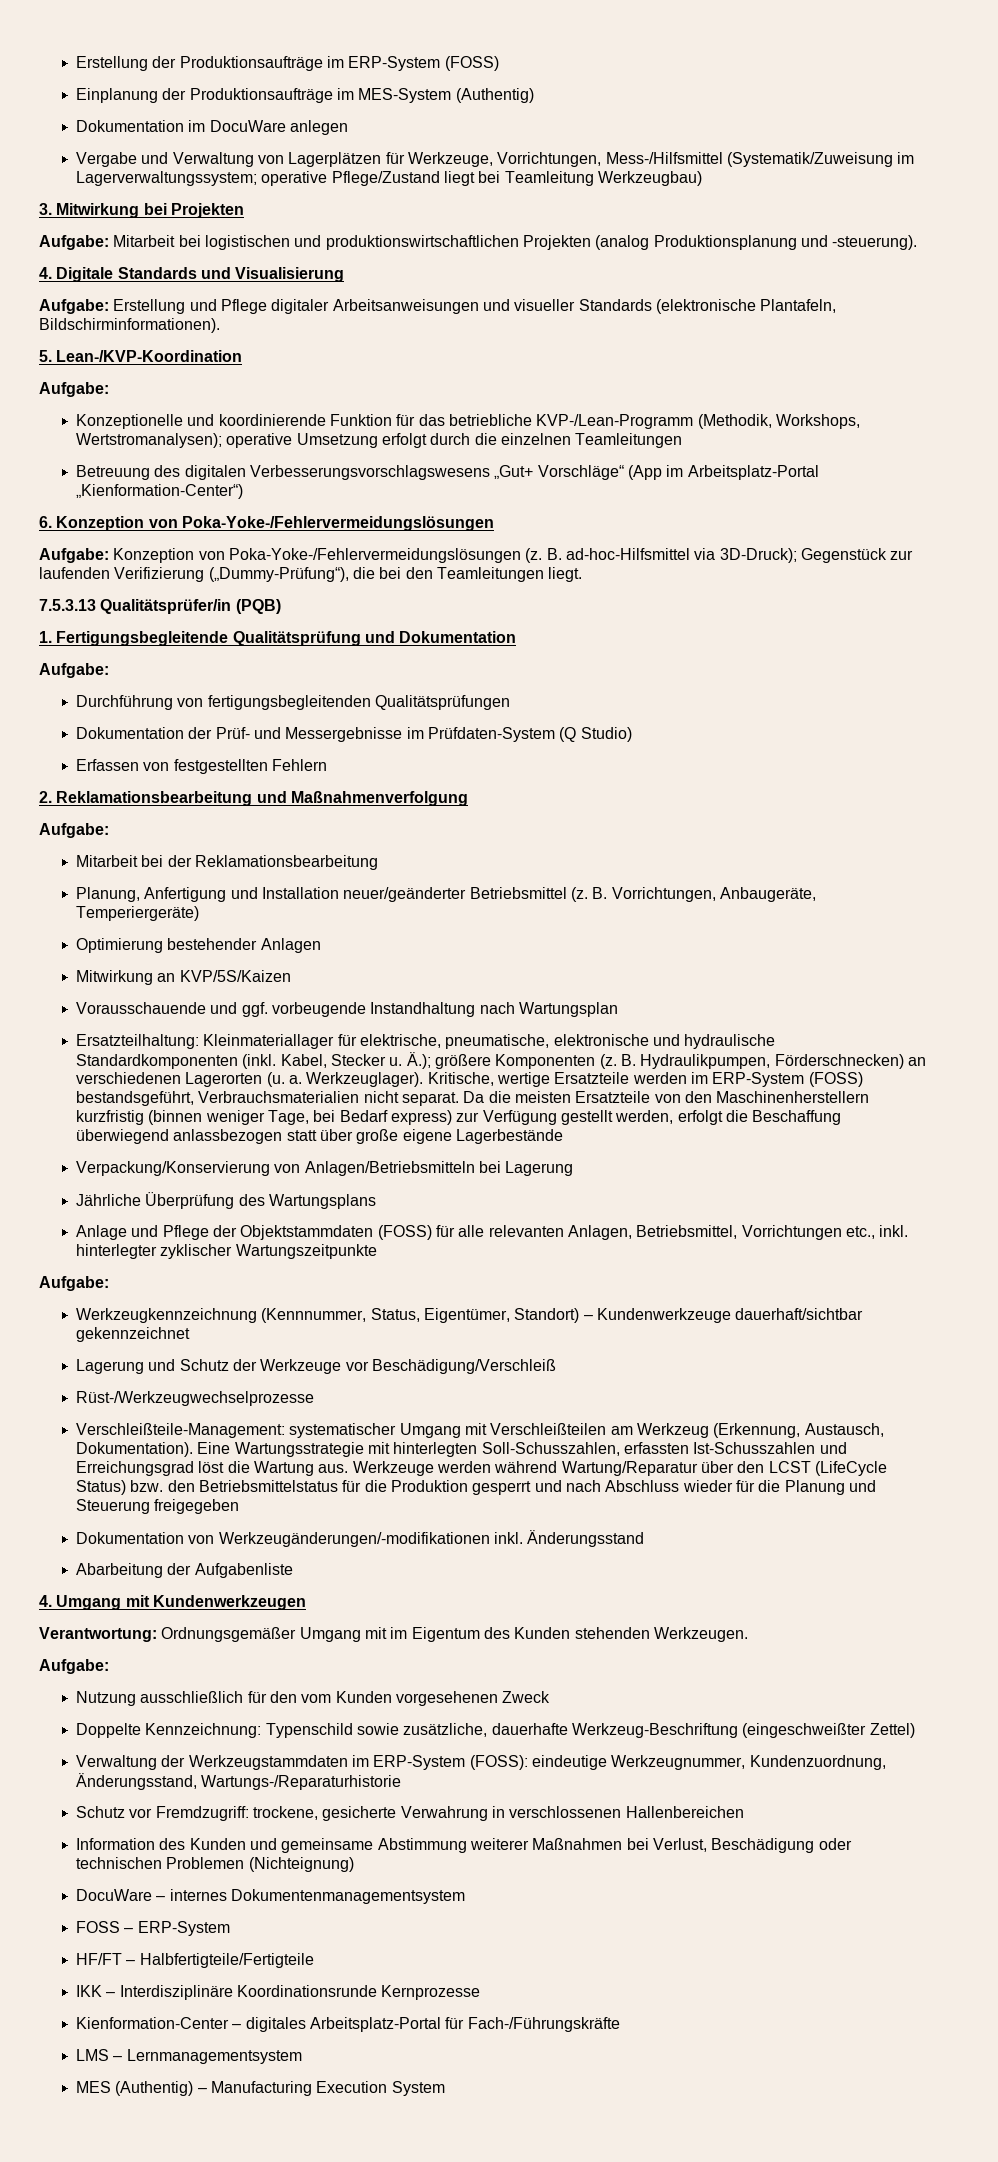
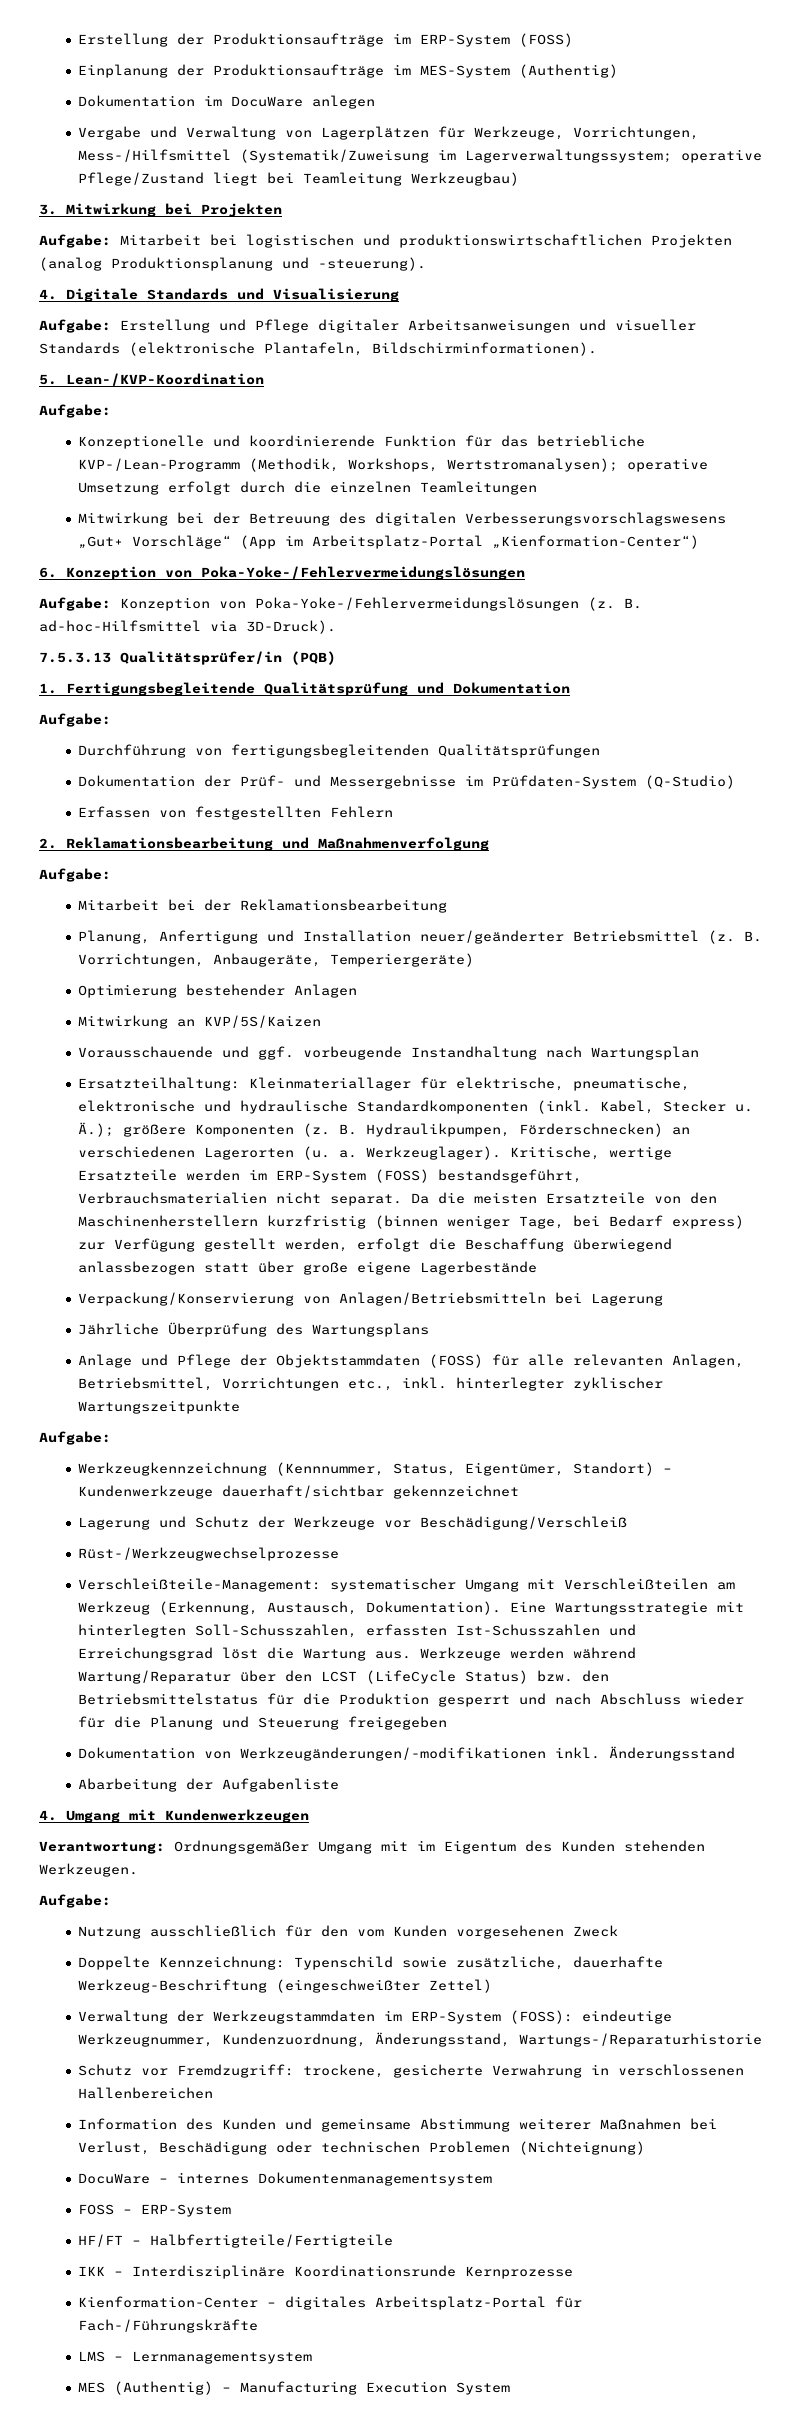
- Betreuung des digitalen Verbesserungsvorschlagswesens „Gut+ Vorschläge“ (App im Arbeitsplatz-Portal „Kienformation-Center“)
+ Mitwirkung bei der Betreuung des digitalen Verbesserungsvorschlagswesens „Gut+ Vorschläge“ (App im Arbeitsplatz-Portal „Kienformation-Center“)
- B. ad-hoc-Hilfsmittel via 3D-Druck); Gegenstück zur laufenden Verifizierung („Dummy-Prüfung“), die bei den Teamleitungen liegt.
+ B. ad-hoc-Hilfsmittel via 3D-Druck).
- Dokumentation der Prüf- und Messergebnisse im Prüfdaten-System (Q Studio)
+ Dokumentation der Prüf- und Messergebnisse im Prüfdaten-System (Q-Studio)

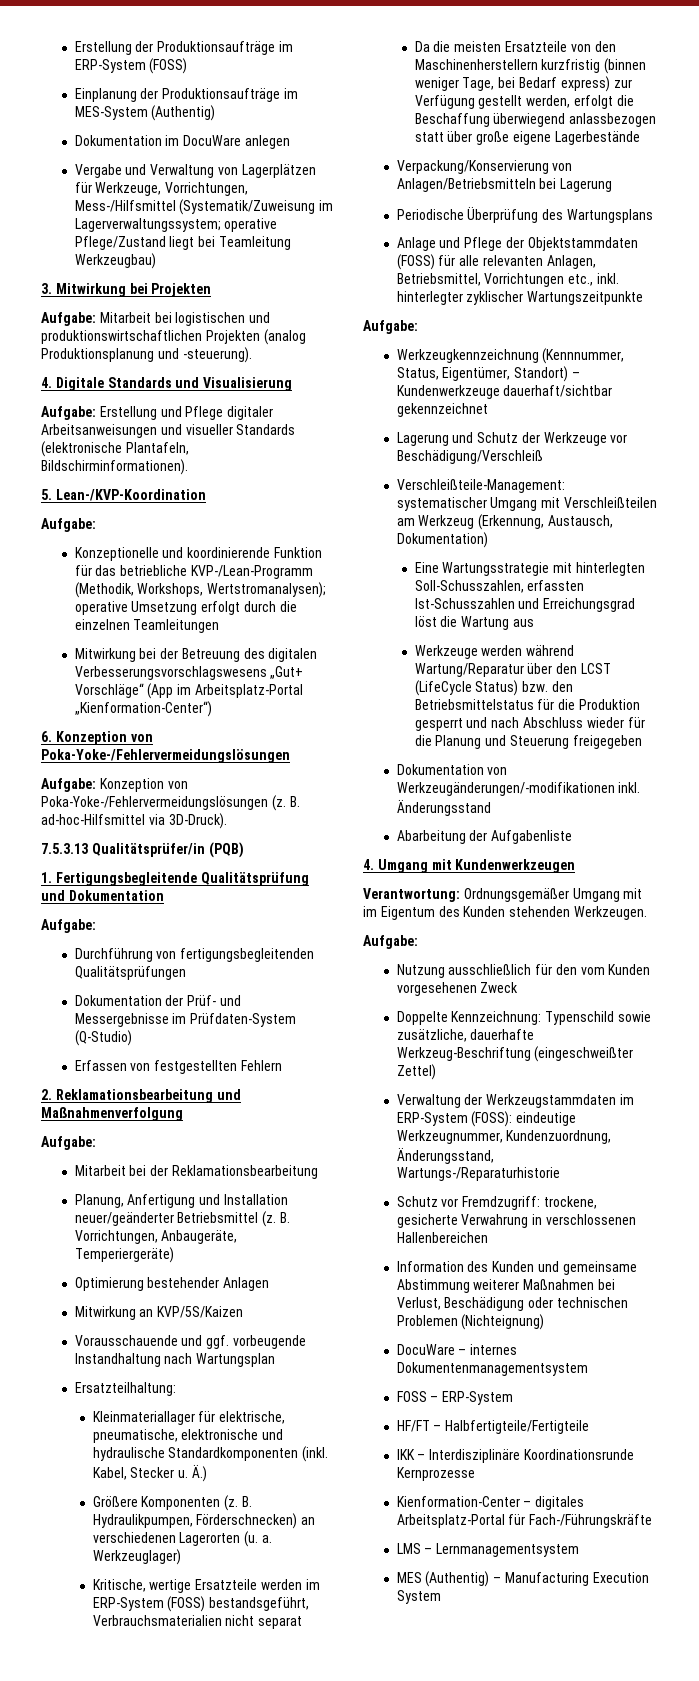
- Ersatzteilhaltung: Kleinmateriallager für elektrische, pneumatische, elektronische und hydraulische Standardkomponenten (inkl.
+ Ersatzteilhaltung:
+ Kleinmateriallager für elektrische, pneumatische, elektronische und hydraulische Standardkomponenten (inkl.
- Ä.); größere Komponenten (z.
+ Ä.)
+ Größere Komponenten (z.
- Werkzeuglager). Kritische, wertige Ersatzteile werden im ERP-System (FOSS) bestandsgeführt, Verbrauchsmaterialien nicht separat. Da die meisten Ersatzteile von den Maschinenherstellern kurzfristig (binnen weniger Tage, bei Bedarf express) zur Verfügung gestellt werden, erfolgt die Beschaffung überwiegend anlassbezogen statt über große eigene Lagerbestände
+ Werkzeuglager)
+ Kritische, wertige Ersatzteile werden im ERP-System (FOSS) bestandsgeführt, Verbrauchsmaterialien nicht separat
+ Da die meisten Ersatzteile von den Maschinenherstellern kurzfristig (binnen weniger Tage, bei Bedarf express) zur Verfügung gestellt werden, erfolgt die Beschaffung überwiegend anlassbezogen statt über große eigene Lagerbestände
- Jährliche Überprüfung des Wartungsplans
+ Periodische Überprüfung des Wartungsplans
- Rüst-/Werkzeugwechselprozesse
- Verschleißteile-Management: systematischer Umgang mit Verschleißteilen am Werkzeug (Erkennung, Austausch, Dokumentation). Eine Wartungsstrategie mit hinterlegten Soll-Schusszahlen, erfassten Ist-Schusszahlen und Erreichungsgrad löst die Wartung aus. Werkzeuge werden während Wartung/Reparatur über den LCST (LifeCycle Status) bzw. den Betriebsmittelstatus für die Produktion gesperrt und nach Abschluss wieder für die Planung und Steuerung freigegeben
+ Verschleißteile-Management: systematischer Umgang mit Verschleißteilen am Werkzeug (Erkennung, Austausch, Dokumentation)
+ Eine Wartungsstrategie mit hinterlegten Soll-Schusszahlen, erfassten Ist-Schusszahlen und Erreichungsgrad löst die Wartung aus
+ Werkzeuge werden während Wartung/Reparatur über den LCST (LifeCycle Status) bzw. den Betriebsmittelstatus für die Produktion gesperrt und nach Abschluss wieder für die Planung und Steuerung freigegeben

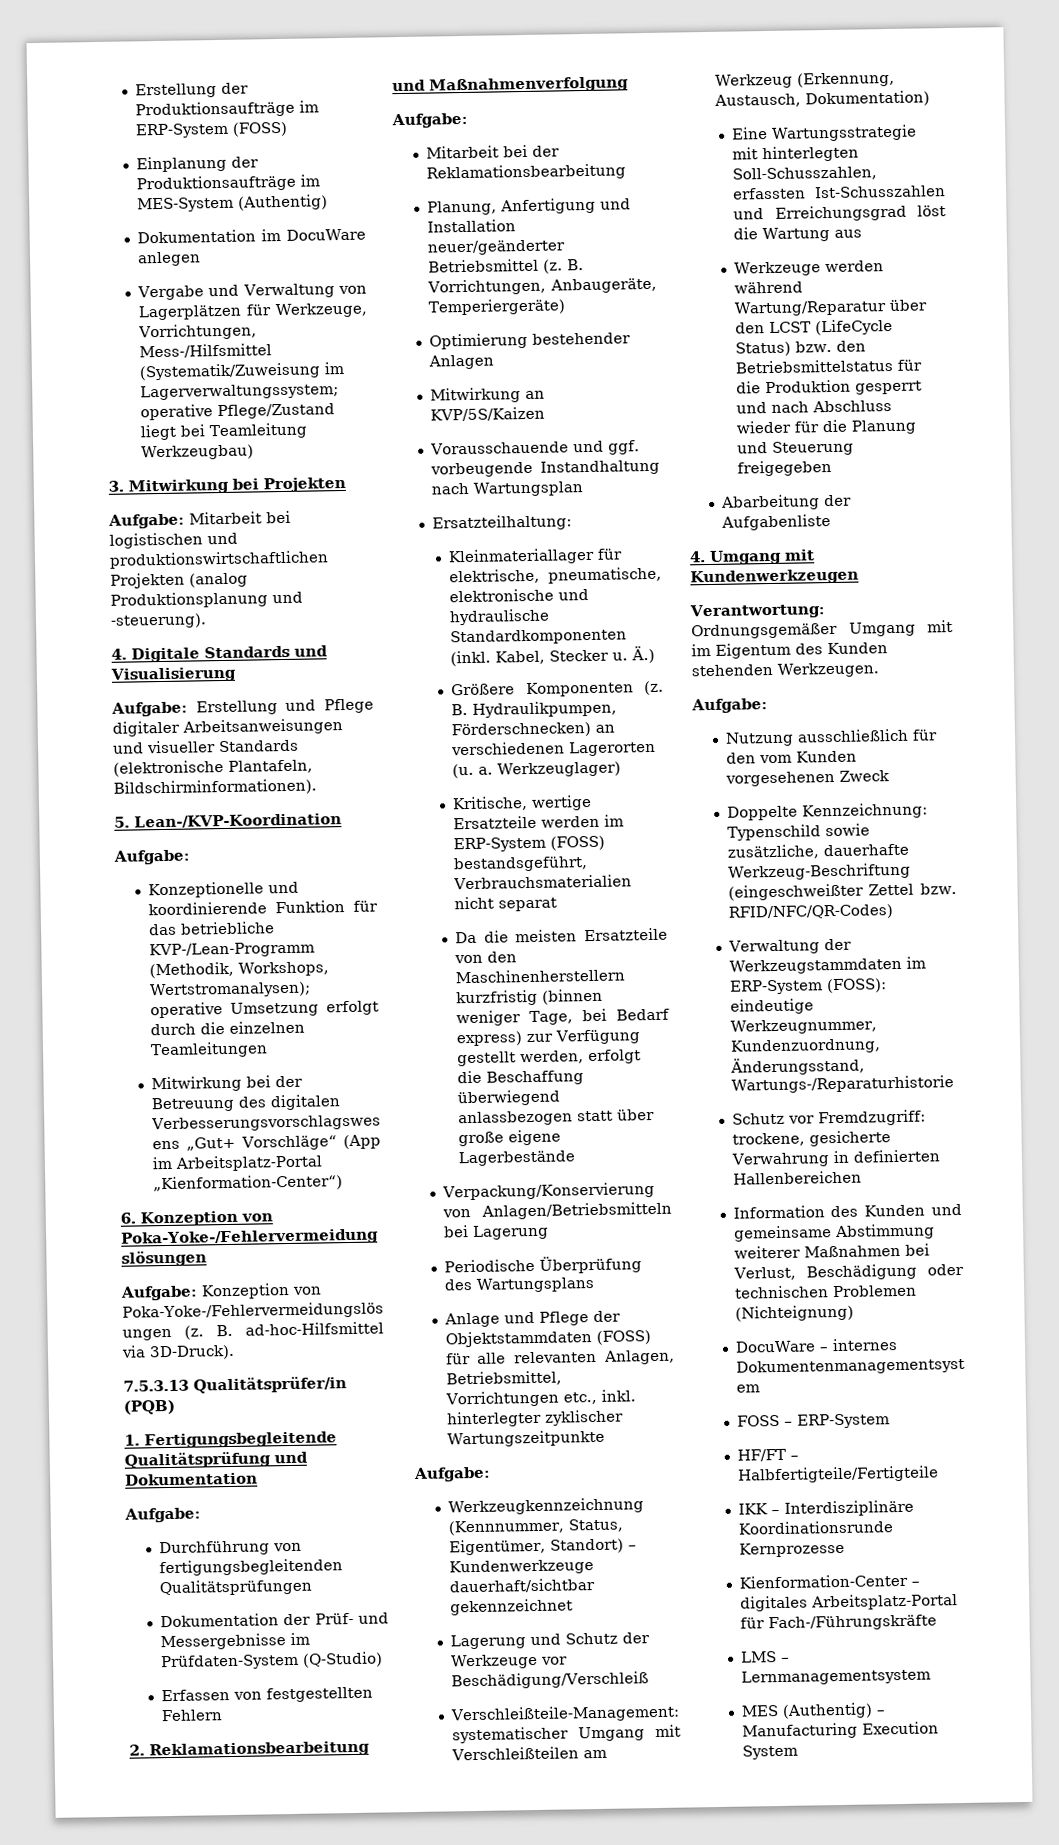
- Dokumentation von Werkzeugänderungen/-modifikationen inkl. Änderungsstand
- Doppelte Kennzeichnung: Typenschild sowie zusätzliche, dauerhafte Werkzeug-Beschriftung (eingeschweißter Zettel)
+ Doppelte Kennzeichnung: Typenschild sowie zusätzliche, dauerhafte Werkzeug-Beschriftung (eingeschweißter Zettel bzw. RFID/NFC/QR-Codes)
- Schutz vor Fremdzugriff: trockene, gesicherte Verwahrung in verschlossenen Hallenbereichen
+ Schutz vor Fremdzugriff: trockene, gesicherte Verwahrung in definierten Hallenbereichen

